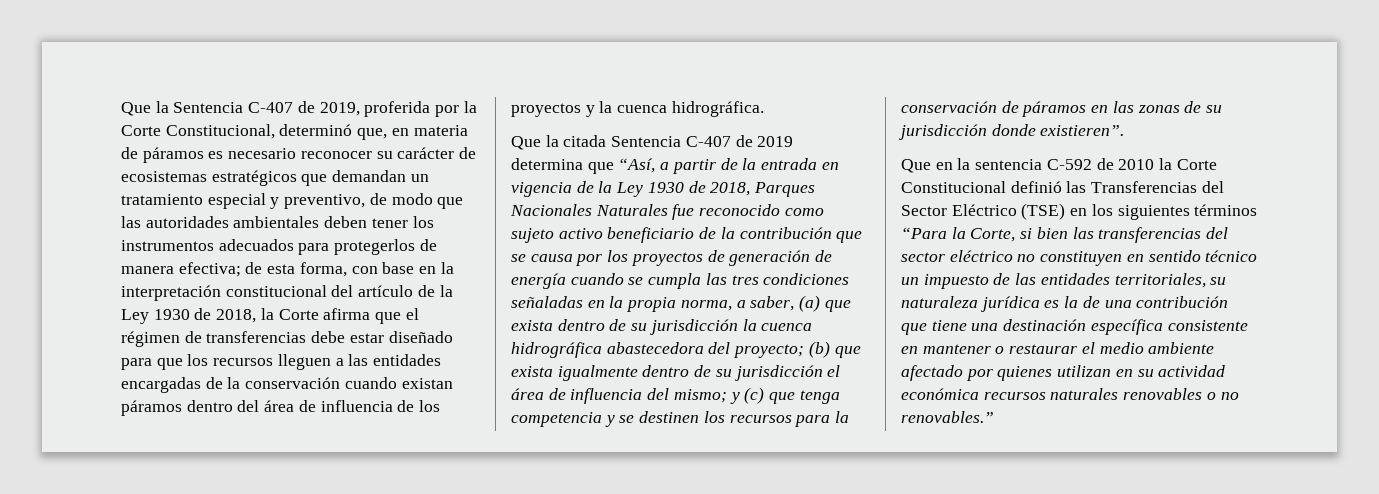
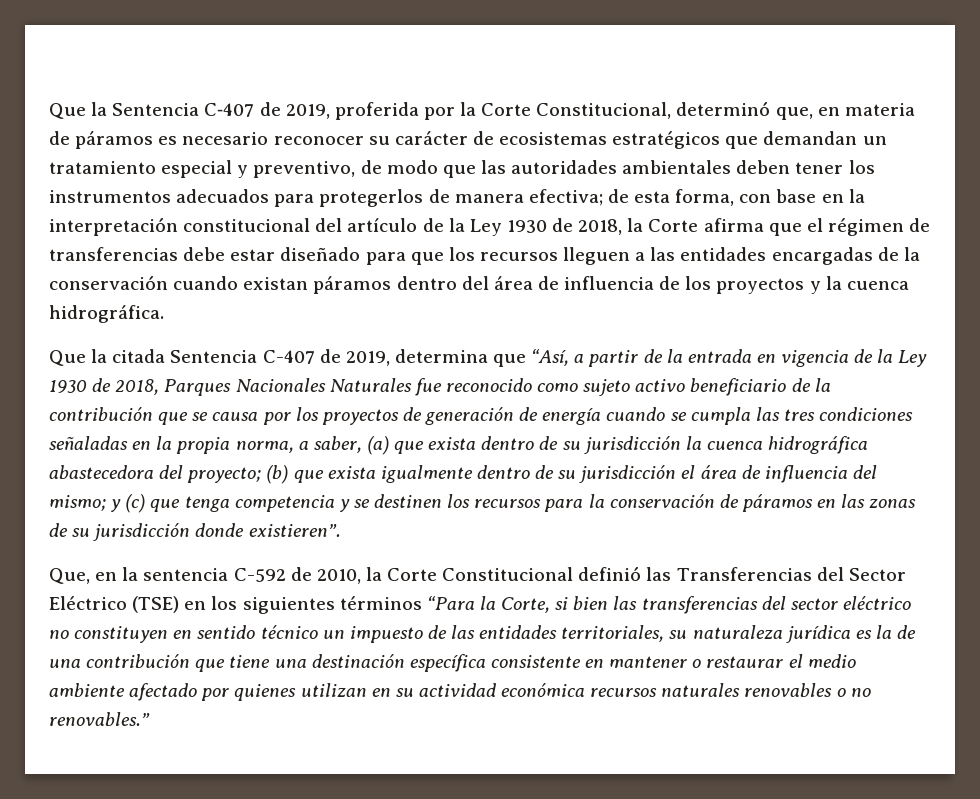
- Que la citada Sentencia C-407 de 2019 determina que “Así, a partir de la entrada en vigencia de la Ley 1930 de 2018, Parques Nacionales Naturales fue reconocido como sujeto activo beneficiario de la contribución que se causa por los proyectos de generación de energía cuando se cumpla las tres condiciones señaladas en la propia norma, a saber, (a) que exista dentro de su jurisdicción la cuenca hidrográfica abastecedora del proyecto;
+ Que la citada Sentencia C-407 de 2019, determina que “Así, a partir de la entrada en vigencia de la Ley 1930 de 2018, Parques Nacionales Naturales fue reconocido como sujeto activo beneficiario de la contribución que se causa por los proyectos de generación de energía cuando se cumpla las tres condiciones señaladas en la propia norma, a saber, (a) que exista dentro de su jurisdicción la cuenca hidrográfica abastecedora del proyecto;
- Que en la sentencia C-592 de 2010 la Corte Constitucional definió las Transferencias del Sector Eléctrico (TSE) en los siguientes términos “Para la Corte, si bien las transferencias del sector eléctrico no constituyen en sentido técnico un impuesto de las entidades territoriales, su naturaleza jurídica es la de una contribución que tiene una destinación específica consistente en mantener o restaurar el medio ambiente afectado por quienes utilizan en su actividad económica recursos naturales renovables o no renovables.”
+ Que, en la sentencia C-592 de 2010, la Corte Constitucional definió las Transferencias del Sector Eléctrico (TSE) en los siguientes términos “Para la Corte, si bien las transferencias del sector eléctrico no constituyen en sentido técnico un impuesto de las entidades territoriales, su naturaleza jurídica es la de una contribución que tiene una destinación específica consistente en mantener o restaurar el medio ambiente afectado por quienes utilizan en su actividad económica recursos naturales renovables o no renovables.”

